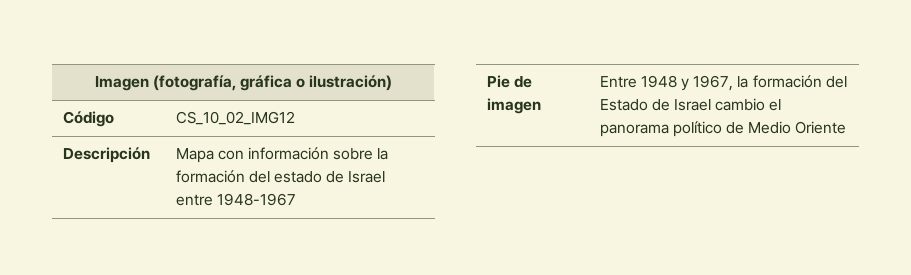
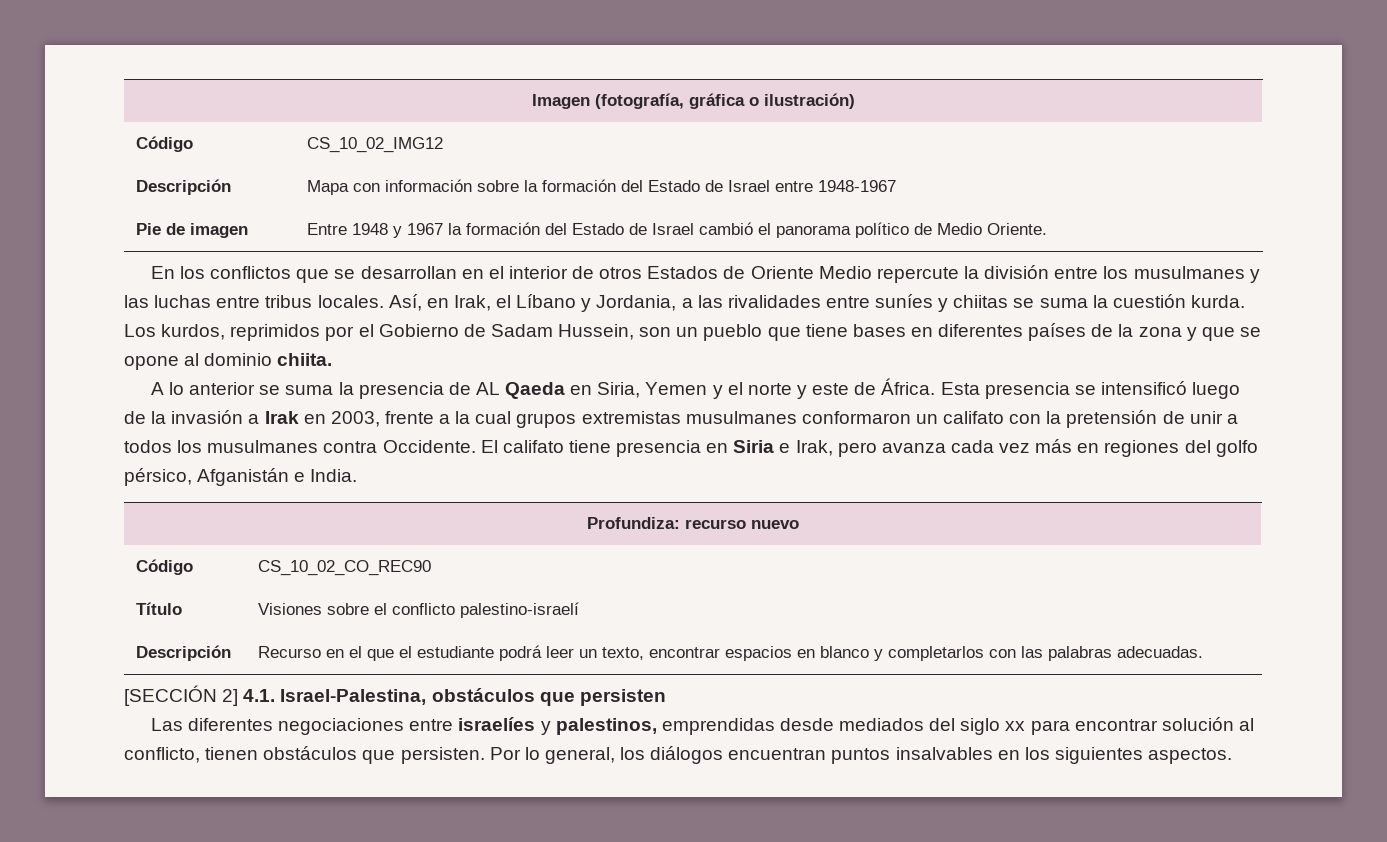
- Descripción | Mapa con información sobre la formación del estado de Israel entre 1948-1967
+ Descripción | Mapa con información sobre la formación del Estado de Israel entre 1948-1967
- Pie de imagen | Entre 1948 y 1967, la formación del Estado de Israel cambio el panorama político de Medio Oriente
+ Pie de imagen | Entre 1948 y 1967 la formación del Estado de Israel cambió el panorama político de Medio Oriente.
+ En los conflictos que se desarrollan en el interior de otros Estados de Oriente Medio repercute la división entre los musulmanes y las luchas entre tribus locales. Así, en Irak, el Líbano y Jordania, a las rivalidades entre suníes y chiitas se suma la cuestión kurda. Los kurdos, reprimidos por el Gobierno de Sadam Hussein, son un pueblo que tiene bases en diferentes países de la zona y que se opone al dominio chiita.
+ A lo anterior se suma la presencia de AL Qaeda en Siria, Yemen y el norte y este de África. Esta presencia se intensificó luego de la invasión a Irak en 2003, frente a la cual grupos extremistas musulmanes conformaron un califato con la pretensión de unir a todos los musulmanes contra Occidente. El califato tiene presencia en Siria e Irak, pero avanza cada vez más en regiones del golfo pérsico, Afganistán e India.
+ Profundiza: recurso nuevo
+ Código | CS_10_02_CO_REC90
+ Título | Visiones sobre el conflicto palestino-israelí
+ Descripción | Recurso en el que el estudiante podrá leer un texto, encontrar espacios en blanco y completarlos con las palabras adecuadas.
+ [SECCIÓN 2] 4.1. Israel-Palestina, obstáculos que persisten
+ Las diferentes negociaciones entre israelíes y palestinos, emprendidas desde mediados del siglo xx para encontrar solución al conflicto, tienen obstáculos que persisten. Por lo general, los diálogos encuentran puntos insalvables en los siguientes aspectos.

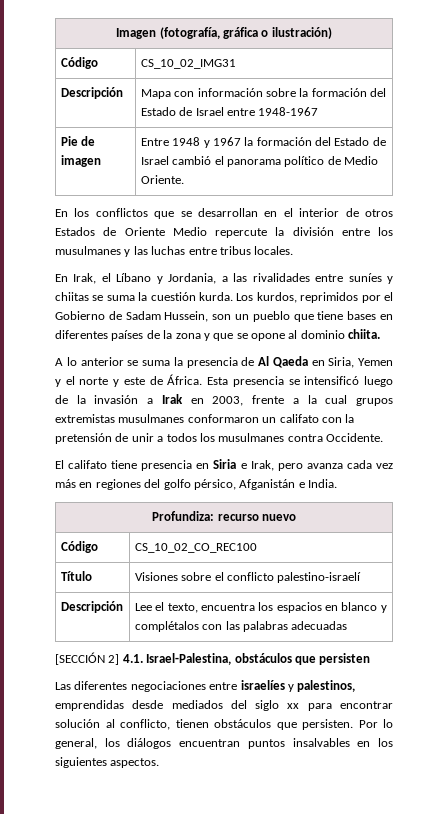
- Código | CS_10_02_IMG12
+ Código | CS_10_02_IMG31
- En los conflictos que se desarrollan en el interior de otros Estados de Oriente Medio repercute la división entre los musulmanes y las luchas entre tribus locales. Así, en Irak, el Líbano y Jordania, a las rivalidades entre suníes y chiitas se suma la cuestión kurda.
+ En los conflictos que se desarrollan en el interior de otros Estados de Oriente Medio repercute la división entre los musulmanes y las luchas entre tribus locales.
+ En Irak, el Líbano y Jordania, a las rivalidades entre suníes y chiitas se suma la cuestión kurda.
- A lo anterior se suma la presencia de AL Qaeda en Siria, Yemen y el norte y este de África.
+ A lo anterior se suma la presencia de Al Qaeda en Siria, Yemen y el norte y este de África.
- Esta presencia se intensificó luego de la invasión a Irak en 2003, frente a la cual grupos extremistas musulmanes conformaron un califato con la pretensión de unir a todos los musulmanes contra Occidente. El califato tiene presencia en Siria e Irak, pero avanza cada vez más en regiones del golfo pérsico, Afganistán e India.
+ Esta presencia se intensificó luego de la invasión a Irak en 2003, frente a la cual grupos extremistas musulmanes conformaron un califato con la pretensión de unir a todos los musulmanes contra Occidente.
+ El califato tiene presencia en Siria e Irak, pero avanza cada vez más en regiones del golfo pérsico, Afganistán e India.
- Código | CS_10_02_CO_REC90
+ Código | CS_10_02_CO_REC100
- Descripción | Recurso en el que el estudiante podrá leer un texto, encontrar espacios en blanco y completarlos con las palabras adecuadas.
+ Descripción | Lee el texto, encuentra los espacios en blanco y complétalos con las palabras adecuadas

